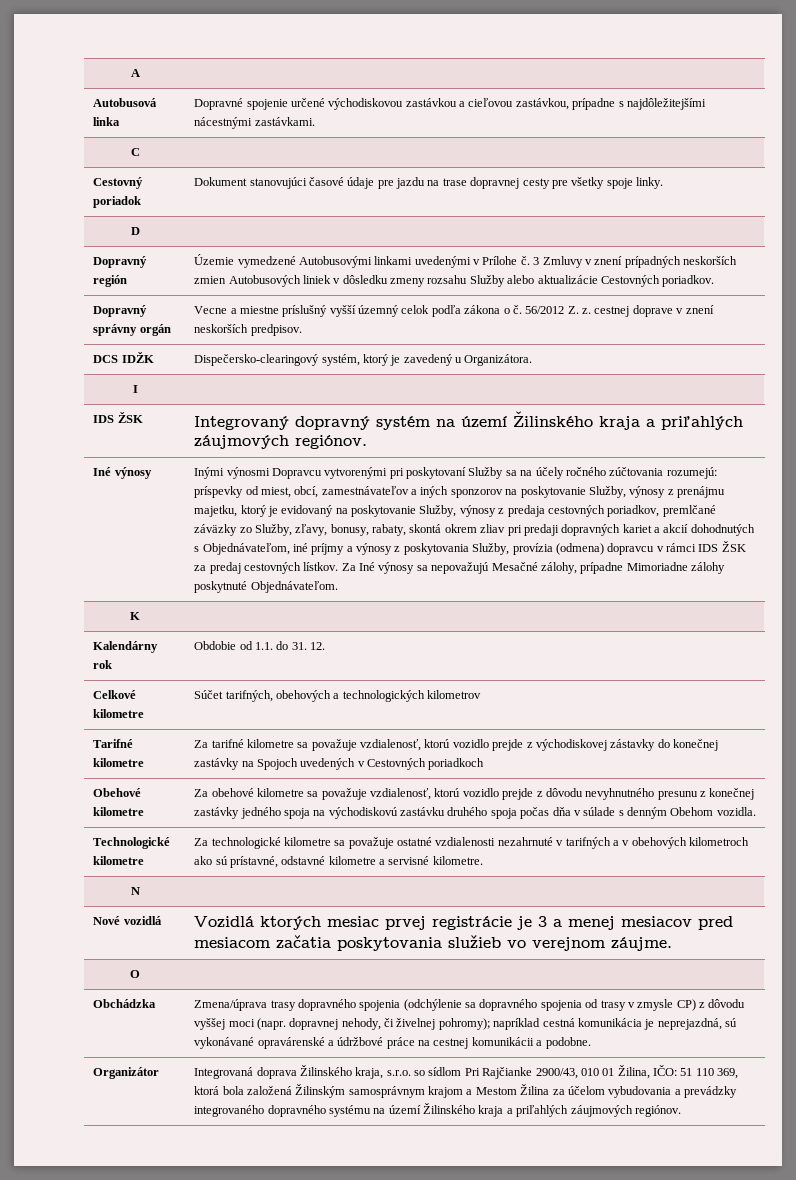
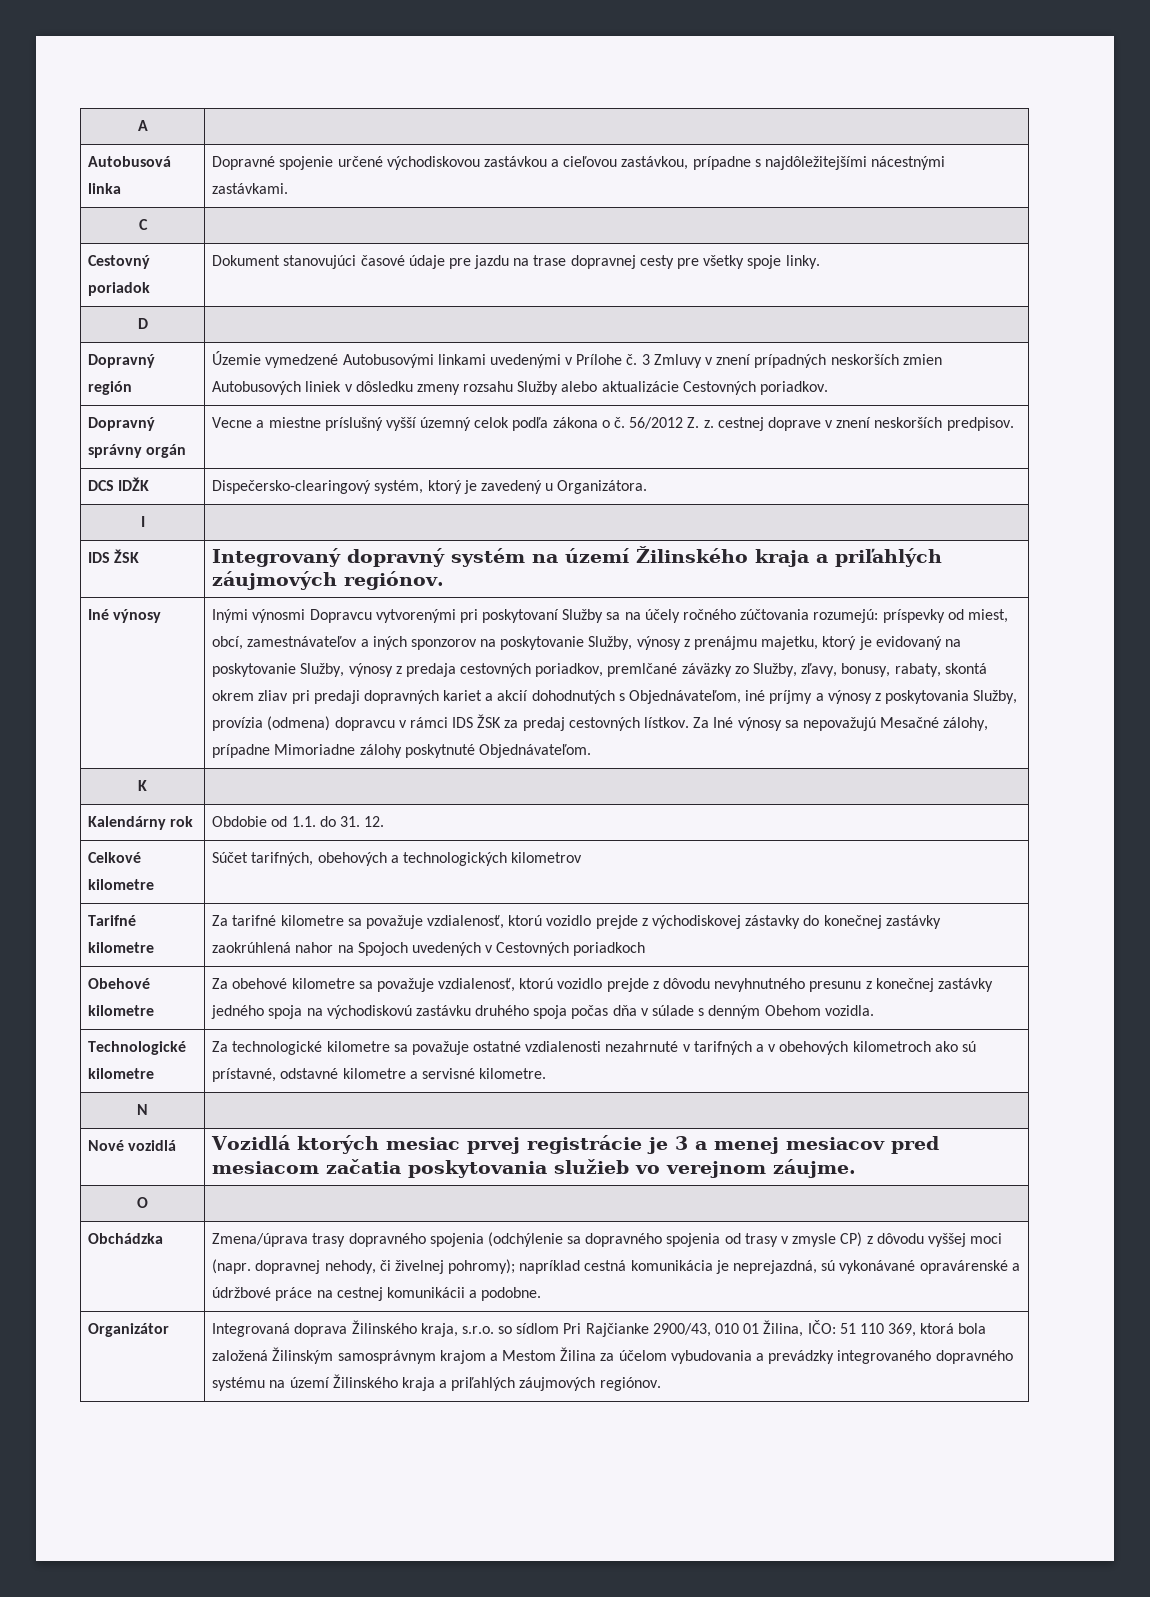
- Tarifné kilometre | Za tarifné kilometre sa považuje vzdialenosť, ktorú vozidlo prejde z východiskovej zástavky do konečnej zastávky na Spojoch uvedených v Cestovných poriadkoch
+ Tarifné kilometre | Za tarifné kilometre sa považuje vzdialenosť, ktorú vozidlo prejde z východiskovej zástavky do konečnej zastávky zaokrúhlená nahor na Spojoch uvedených v Cestovných poriadkoch

